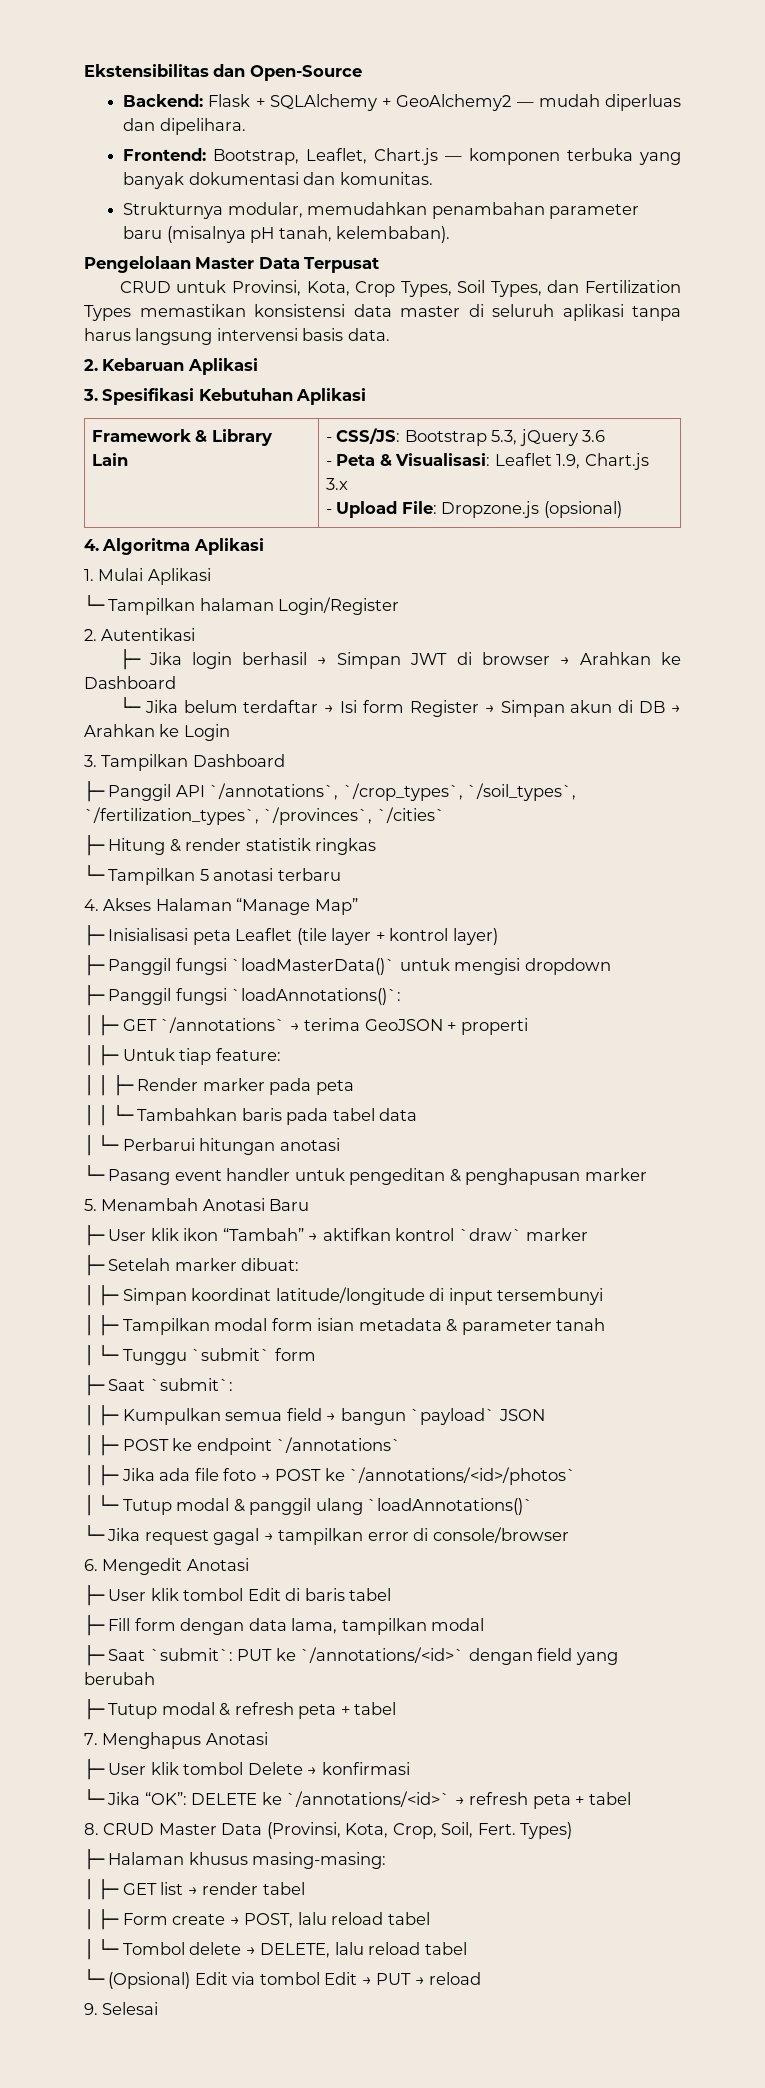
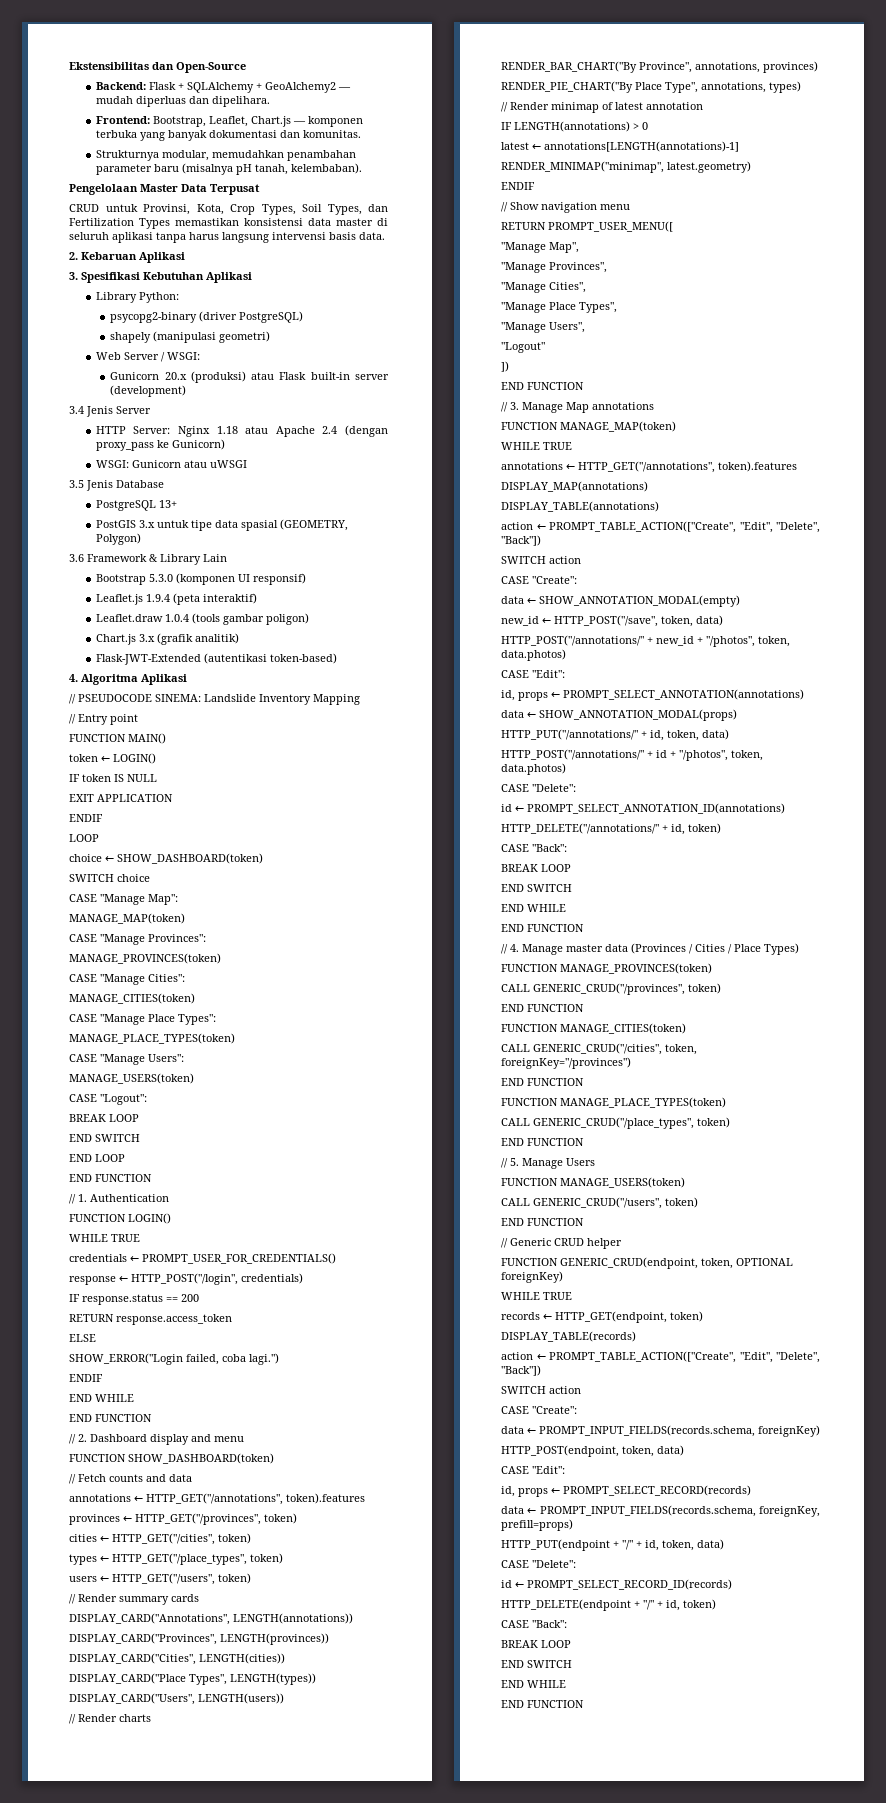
- Framework & Library Lain | - CSS/JS: Bootstrap 5.3, jQuery 3.6
- - Peta & Visualisasi: Leaflet 1.9, Chart.js 3.x
- - Upload File: Dropzone.js (opsional)
+ Library Python:
+ psycopg2-binary (driver PostgreSQL)
+ shapely (manipulasi geometri)
+ Web Server / WSGI:
+ Gunicorn 20.x (produksi) atau Flask built-in server (development)
+ 3.4 Jenis Server
+ HTTP Server: Nginx 1.18 atau Apache 2.4 (dengan proxy_pass ke Gunicorn)
+ WSGI: Gunicorn atau uWSGI
+ 3.5 Jenis Database
+ PostgreSQL 13+
+ PostGIS 3.x untuk tipe data spasial (GEOMETRY, Polygon)
+ 3.6 Framework & Library Lain
+ Bootstrap 5.3.0 (komponen UI responsif)
+ Leaflet.js 1.9.4 (peta interaktif)
+ Leaflet.draw 1.0.4 (tools gambar poligon)
+ Chart.js 3.x (grafik analitik)
+ Flask-JWT-Extended (autentikasi token-based)
  4. Algoritma Aplikasi
- 1. Mulai Aplikasi
- └─ Tampilkan halaman Login/Register
- 2. Autentikasi
- ├─ Jika login berhasil → Simpan JWT di browser → Arahkan ke Dashboard
- └─ Jika belum terdaftar → Isi form Register → Simpan akun di DB → Arahkan ke Login
- 3. Tampilkan Dashboard
- ├─ Panggil API `/annotations`, `/crop_types`, `/soil_types`, `/fertilization_types`, `/provinces`, `/cities`
- ├─ Hitung & render statistik ringkas
- └─ Tampilkan 5 anotasi terbaru
- 4. Akses Halaman “Manage Map”
- ├─ Inisialisasi peta Leaflet (tile layer + kontrol layer)
- ├─ Panggil fungsi `loadMasterData()` untuk mengisi dropdown
- ├─ Panggil fungsi `loadAnnotations()`:
- │ ├─ GET `/annotations` → terima GeoJSON + properti
- │ ├─ Untuk tiap feature:
- │ │ ├─ Render marker pada peta
- │ │ └─ Tambahkan baris pada tabel data
- │ └─ Perbarui hitungan anotasi
- └─ Pasang event handler untuk pengeditan & penghapusan marker
- 5. Menambah Anotasi Baru
- ├─ User klik ikon “Tambah” → aktifkan kontrol `draw` marker
- ├─ Setelah marker dibuat:
- │ ├─ Simpan koordinat latitude/longitude di input tersembunyi
- │ ├─ Tampilkan modal form isian metadata & parameter tanah
- │ └─ Tunggu `submit` form
- ├─ Saat `submit`:
- │ ├─ Kumpulkan semua field → bangun `payload` JSON
- │ ├─ POST ke endpoint `/annotations`
- │ ├─ Jika ada file foto → POST ke `/annotations/<id>/photos`
- │ └─ Tutup modal & panggil ulang `loadAnnotations()`
- └─ Jika request gagal → tampilkan error di console/browser
- 6. Mengedit Anotasi
- ├─ User klik tombol Edit di baris tabel
- ├─ Fill form dengan data lama, tampilkan modal
- ├─ Saat `submit`: PUT ke `/annotations/<id>` dengan field yang berubah
- ├─ Tutup modal & refresh peta + tabel
- 7. Menghapus Anotasi
- ├─ User klik tombol Delete → konfirmasi
- └─ Jika “OK”: DELETE ke `/annotations/<id>` → refresh peta + tabel
- 8. CRUD Master Data (Provinsi, Kota, Crop, Soil, Fert. Types)
- ├─ Halaman khusus masing-masing:
- │ ├─ GET list → render tabel
- │ ├─ Form create → POST, lalu reload tabel
- │ └─ Tombol delete → DELETE, lalu reload tabel
- └─ (Opsional) Edit via tombol Edit → PUT → reload
- 9. Selesai
+ // PSEUDOCODE SINEMA: Landslide Inventory Mapping
+ // Entry point
+ FUNCTION MAIN()
+ token ← LOGIN()
+ IF token IS NULL
+ EXIT APPLICATION
+ ENDIF
+ LOOP
+ choice ← SHOW_DASHBOARD(token)
+ SWITCH choice
+ CASE "Manage Map":
+ MANAGE_MAP(token)
+ CASE "Manage Provinces":
+ MANAGE_PROVINCES(token)
+ CASE "Manage Cities":
+ MANAGE_CITIES(token)
+ CASE "Manage Place Types":
+ MANAGE_PLACE_TYPES(token)
+ CASE "Manage Users":
+ MANAGE_USERS(token)
+ CASE "Logout":
+ BREAK LOOP
+ END SWITCH
+ END LOOP
+ END FUNCTION
+ // 1. Authentication
+ FUNCTION LOGIN()
+ WHILE TRUE
+ credentials ← PROMPT_USER_FOR_CREDENTIALS()
+ response ← HTTP_POST("/login", credentials)
+ IF response.status == 200
+ RETURN response.access_token
+ ELSE
+ SHOW_ERROR("Login failed, coba lagi.")
+ ENDIF
+ END WHILE
+ END FUNCTION
+ // 2. Dashboard display and menu
+ FUNCTION SHOW_DASHBOARD(token)
+ // Fetch counts and data
+ annotations ← HTTP_GET("/annotations", token).features
+ provinces ← HTTP_GET("/provinces", token)
+ cities ← HTTP_GET("/cities", token)
+ types ← HTTP_GET("/place_types", token)
+ users ← HTTP_GET("/users", token)
+ // Render summary cards
+ DISPLAY_CARD("Annotations", LENGTH(annotations))
+ DISPLAY_CARD("Provinces", LENGTH(provinces))
+ DISPLAY_CARD("Cities", LENGTH(cities))
+ DISPLAY_CARD("Place Types", LENGTH(types))
+ DISPLAY_CARD("Users", LENGTH(users))
+ // Render charts
+ RENDER_BAR_CHART("By Province", annotations, provinces)
+ RENDER_PIE_CHART("By Place Type", annotations, types)
+ // Render minimap of latest annotation
+ IF LENGTH(annotations) > 0
+ latest ← annotations[LENGTH(annotations)-1]
+ RENDER_MINIMAP("minimap", latest.geometry)
+ ENDIF
+ // Show navigation menu
+ RETURN PROMPT_USER_MENU([
+ "Manage Map",
+ "Manage Provinces",
+ "Manage Cities",
+ "Manage Place Types",
+ "Manage Users",
+ "Logout"
+ ])
+ END FUNCTION
+ // 3. Manage Map annotations
+ FUNCTION MANAGE_MAP(token)
+ WHILE TRUE
+ annotations ← HTTP_GET("/annotations", token).features
+ DISPLAY_MAP(annotations)
+ DISPLAY_TABLE(annotations)
+ action ← PROMPT_TABLE_ACTION(["Create", "Edit", "Delete", "Back"])
+ SWITCH action
+ CASE "Create":
+ data ← SHOW_ANNOTATION_MODAL(empty)
+ new_id ← HTTP_POST("/save", token, data)
+ HTTP_POST("/annotations/" + new_id + "/photos", token, data.photos)
+ CASE "Edit":
+ id, props ← PROMPT_SELECT_ANNOTATION(annotations)
+ data ← SHOW_ANNOTATION_MODAL(props)
+ HTTP_PUT("/annotations/" + id, token, data)
+ HTTP_POST("/annotations/" + id + "/photos", token, data.photos)
+ CASE "Delete":
+ id ← PROMPT_SELECT_ANNOTATION_ID(annotations)
+ HTTP_DELETE("/annotations/" + id, token)
+ CASE "Back":
+ BREAK LOOP
+ END SWITCH
+ END WHILE
+ END FUNCTION
+ // 4. Manage master data (Provinces / Cities / Place Types)
+ FUNCTION MANAGE_PROVINCES(token)
+ CALL GENERIC_CRUD("/provinces", token)
+ END FUNCTION
+ FUNCTION MANAGE_CITIES(token)
+ CALL GENERIC_CRUD("/cities", token, foreignKey="/provinces")
+ END FUNCTION
+ FUNCTION MANAGE_PLACE_TYPES(token)
+ CALL GENERIC_CRUD("/place_types", token)
+ END FUNCTION
+ // 5. Manage Users
+ FUNCTION MANAGE_USERS(token)
+ CALL GENERIC_CRUD("/users", token)
+ END FUNCTION
+ // Generic CRUD helper
+ FUNCTION GENERIC_CRUD(endpoint, token, OPTIONAL foreignKey)
+ WHILE TRUE
+ records ← HTTP_GET(endpoint, token)
+ DISPLAY_TABLE(records)
+ action ← PROMPT_TABLE_ACTION(["Create", "Edit", "Delete", "Back"])
+ SWITCH action
+ CASE "Create":
+ data ← PROMPT_INPUT_FIELDS(records.schema, foreignKey)
+ HTTP_POST(endpoint, token, data)
+ CASE "Edit":
+ id, props ← PROMPT_SELECT_RECORD(records)
+ data ← PROMPT_INPUT_FIELDS(records.schema, foreignKey, prefill=props)
+ HTTP_PUT(endpoint + "/" + id, token, data)
+ CASE "Delete":
+ id ← PROMPT_SELECT_RECORD_ID(records)
+ HTTP_DELETE(endpoint + "/" + id, token)
+ CASE "Back":
+ BREAK LOOP
+ END SWITCH
+ END WHILE
+ END FUNCTION

